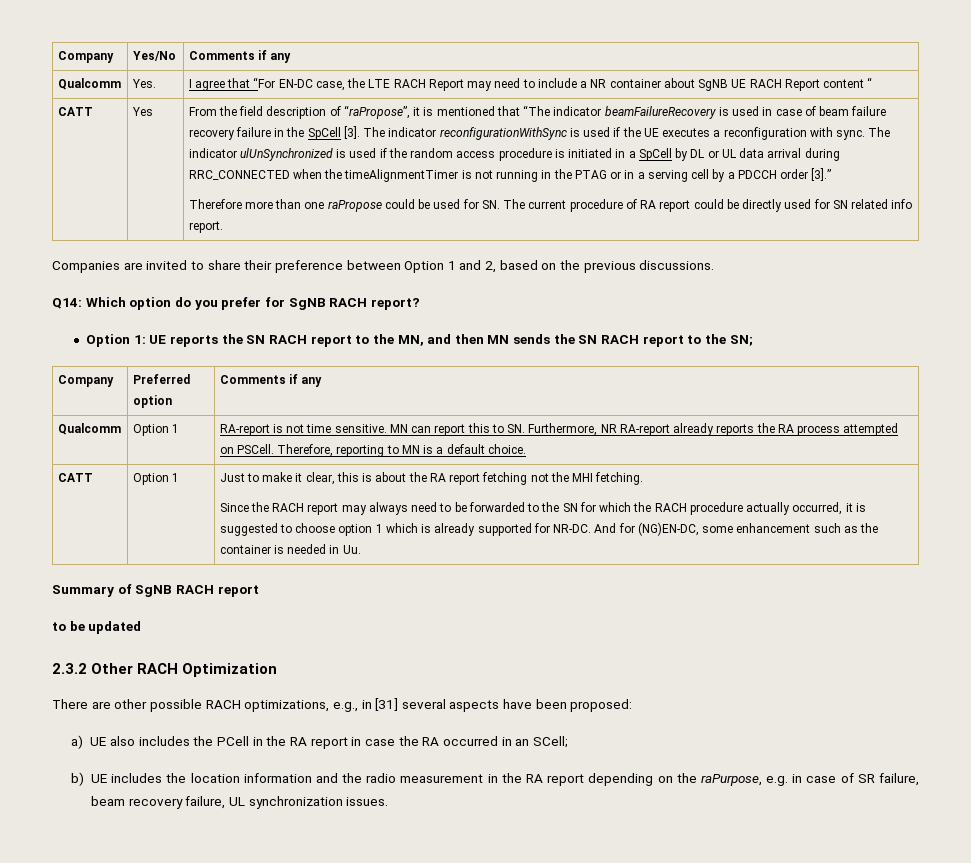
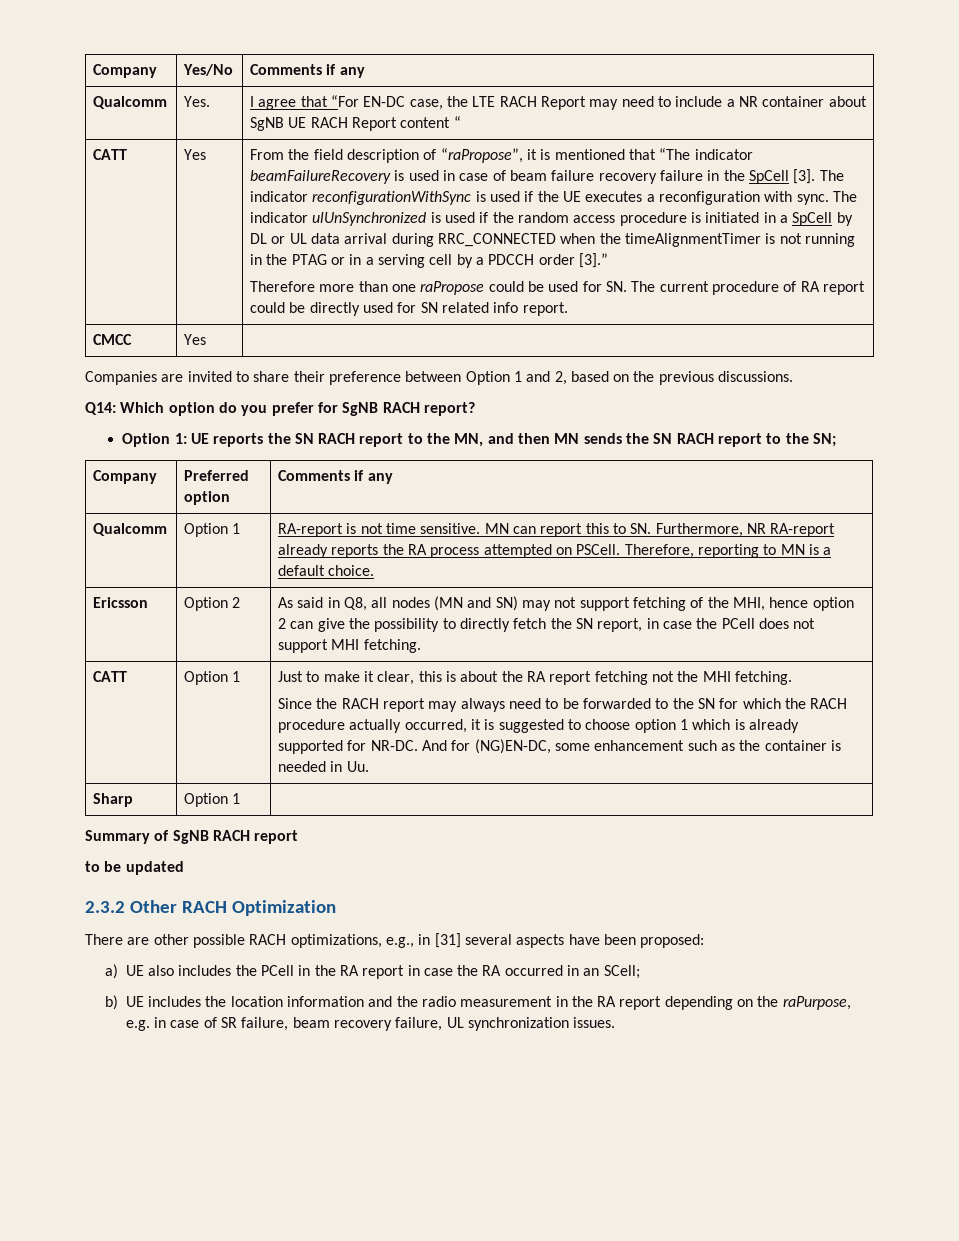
+ CMCC | Yes |
+ Ericsson | Option 2 | As said in Q8, all nodes (MN and SN) may not support fetching of the MHI, hence option 2 can give the possibility to directly fetch the SN report, in case the PCell does not support MHI fetching.
+ Sharp | Option 1 |

